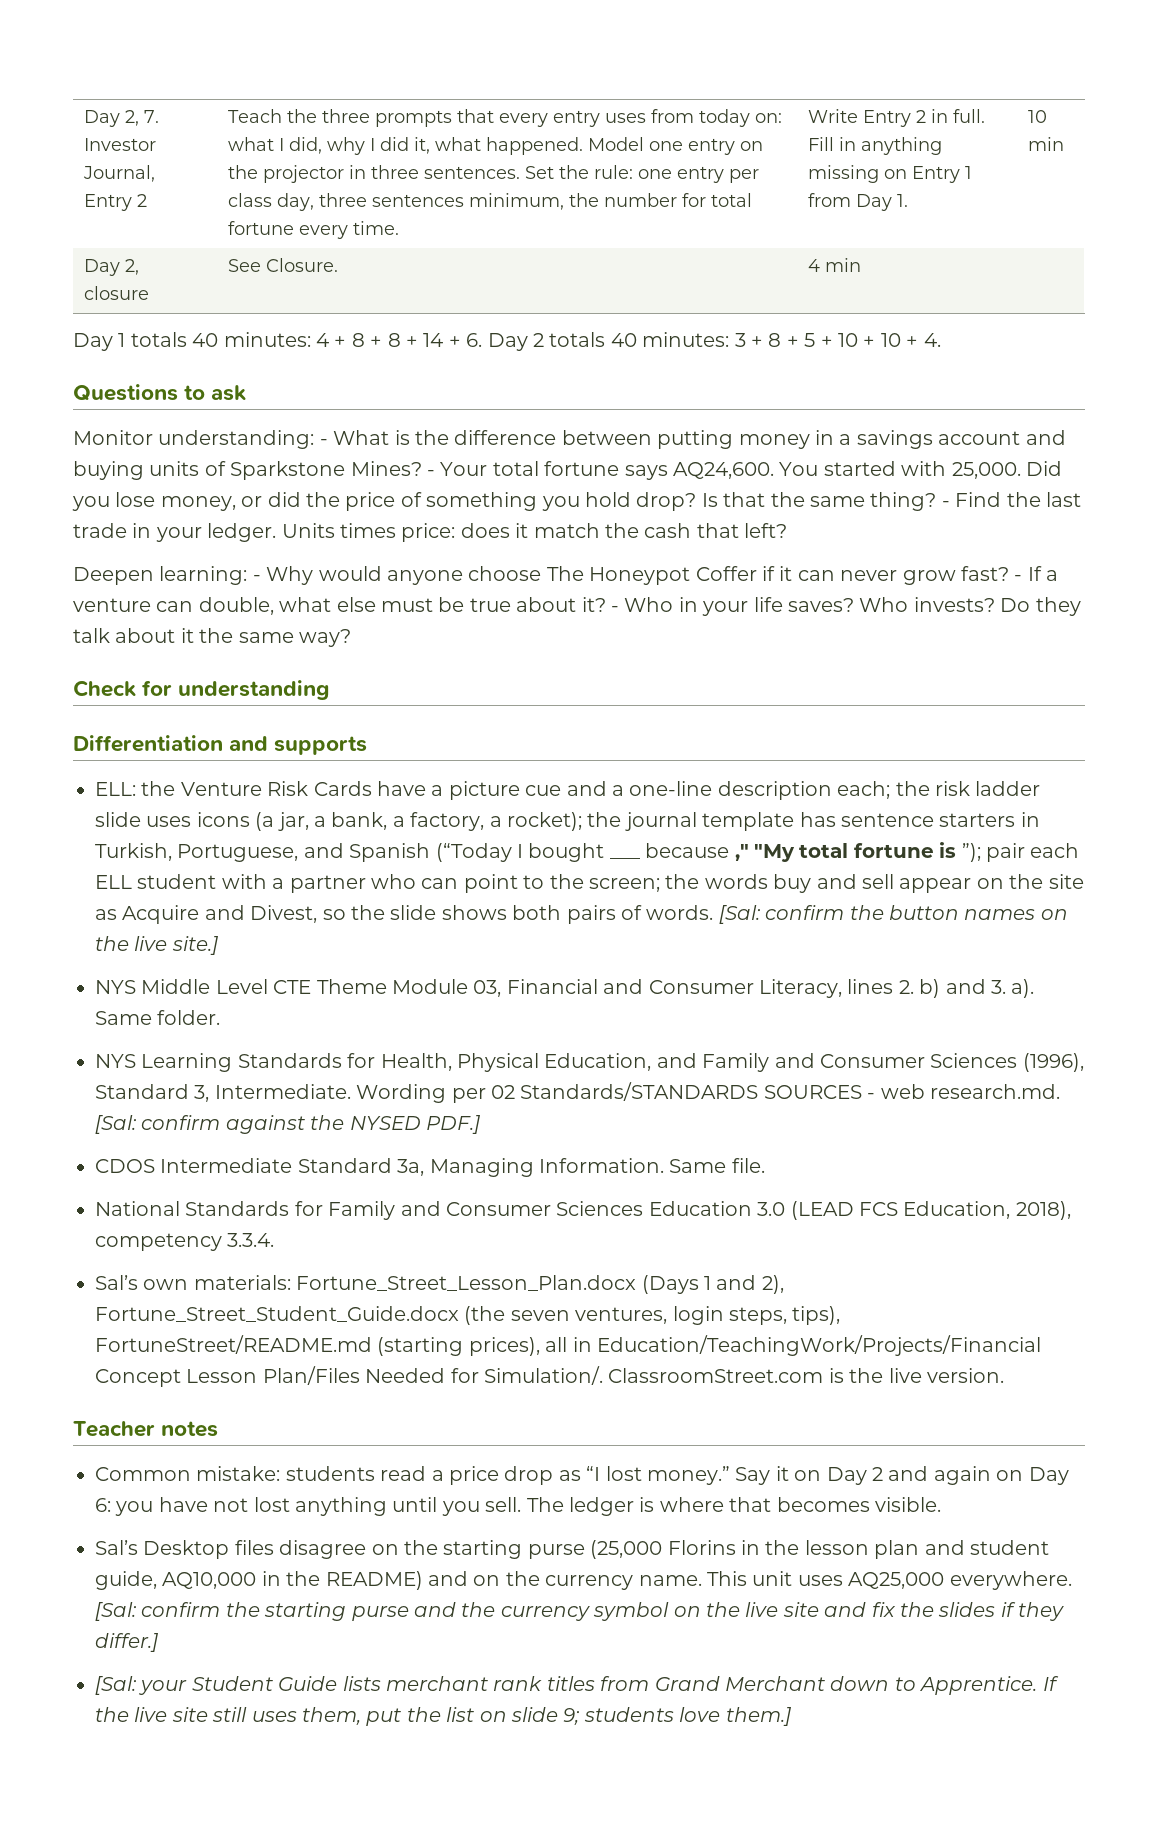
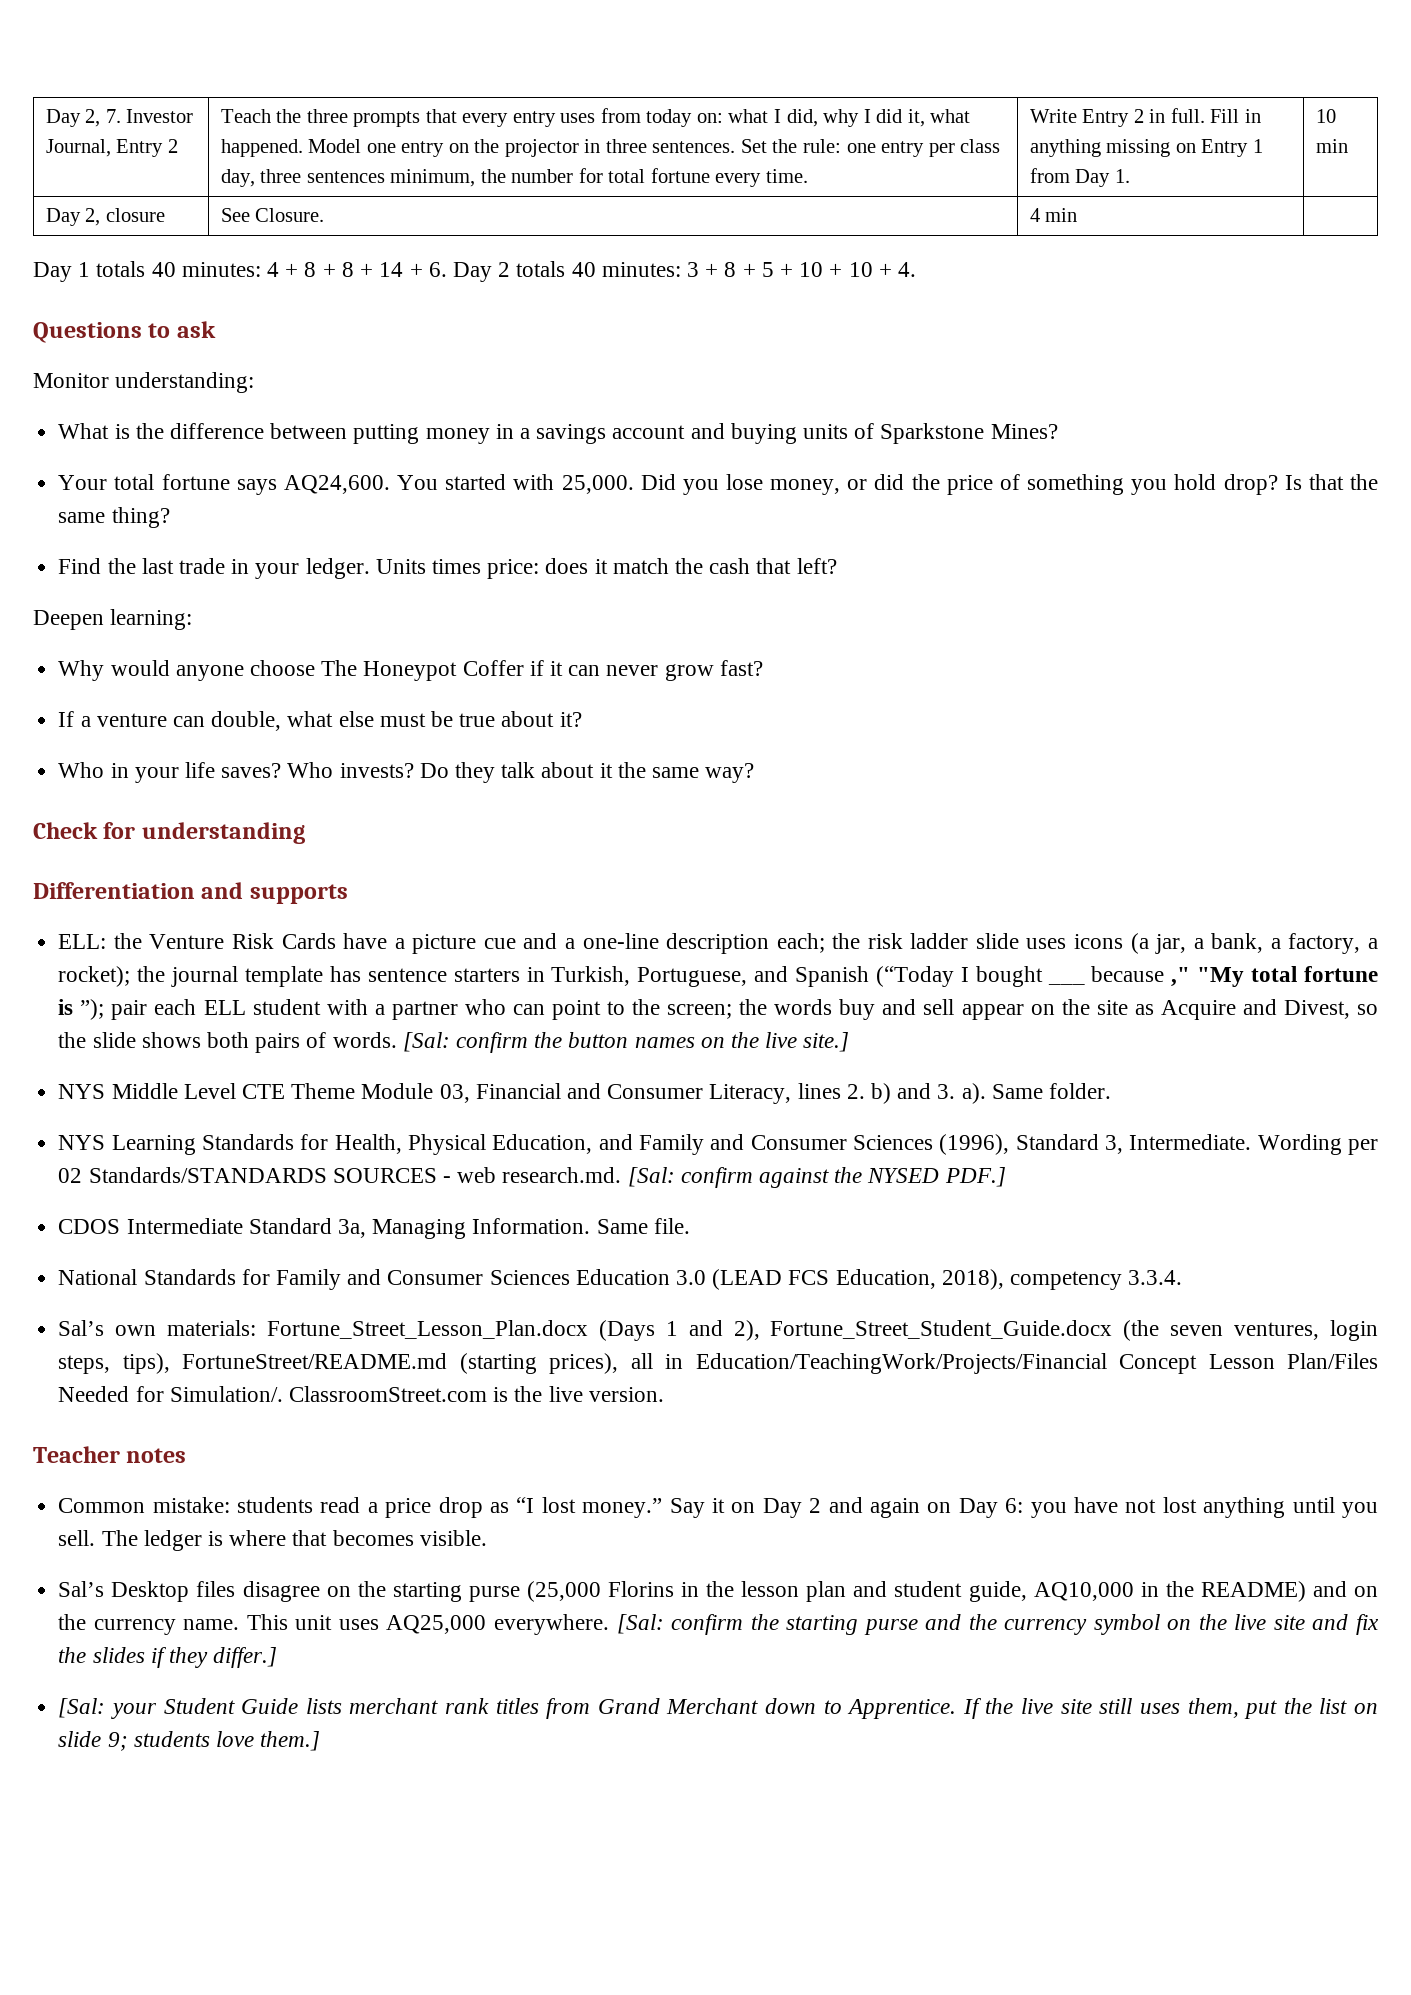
- Monitor understanding: - What is the difference between putting money in a savings account and buying units of Sparkstone Mines? - Your total fortune says AQ24,600.
+ Monitor understanding:
+ What is the difference between putting money in a savings account and buying units of Sparkstone Mines?
+ Your total fortune says AQ24,600.
- Is that the same thing? - Find the last trade in your ledger.
+ Is that the same thing?
+ Find the last trade in your ledger.
- Deepen learning: - Why would anyone choose The Honeypot Coffer if it can never grow fast? - If a venture can double, what else must be true about it? - Who in your life saves?
+ Deepen learning:
+ Why would anyone choose The Honeypot Coffer if it can never grow fast?
+ If a venture can double, what else must be true about it?
+ Who in your life saves?

